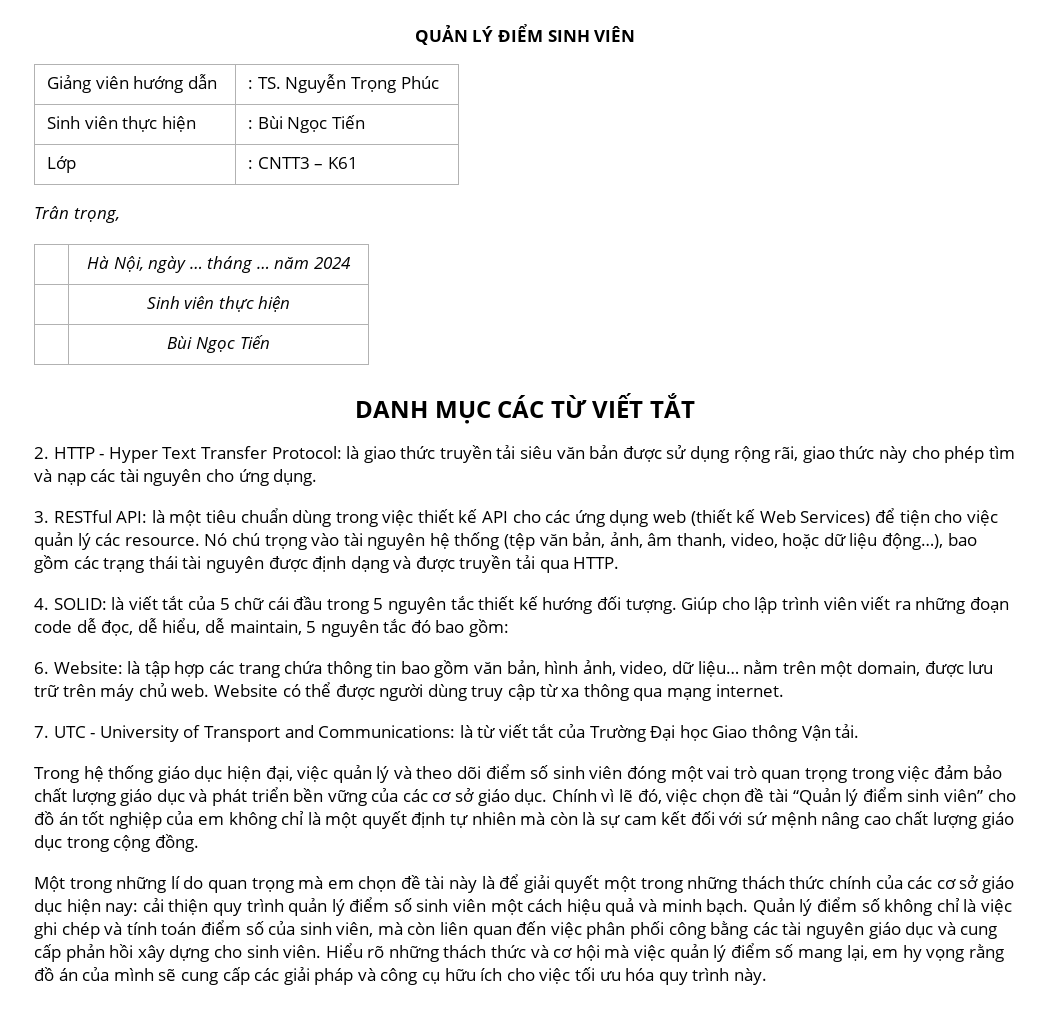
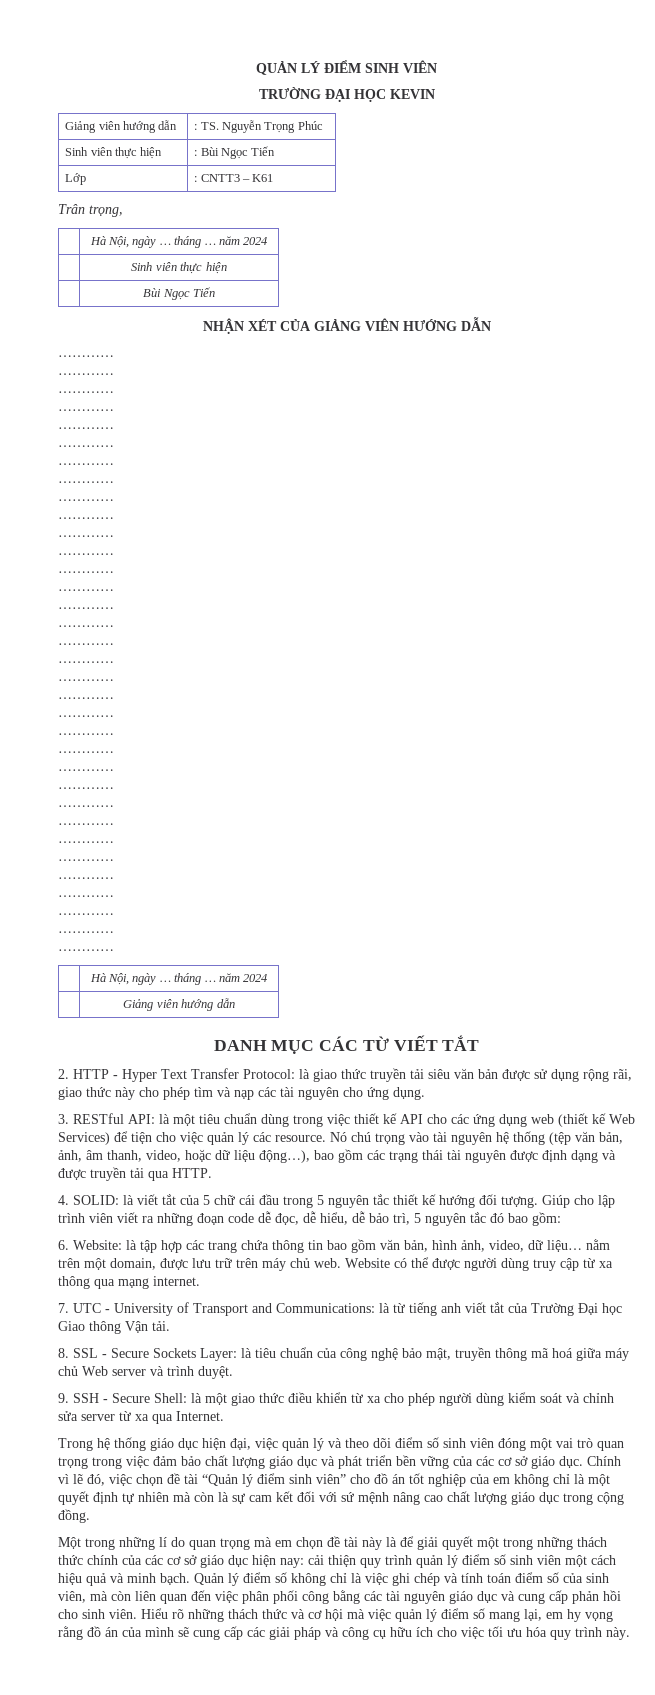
+ TRƯỜNG ĐẠI HỌC KEVIN
+ NHẬN XÉT CỦA GIẢNG VIÊN HƯỚNG DẪN
+ …………
+ …………
+ …………
+ …………
+ …………
+ …………
+ …………
+ …………
+ …………
+ …………
+ …………
+ …………
+ …………
+ …………
+ …………
+ …………
+ …………
+ …………
+ …………
+ …………
+ …………
+ …………
+ …………
+ …………
+ …………
+ …………
+ …………
+ …………
+ …………
+ …………
+ …………
+ …………
+ …………
+ …………
+ | Hà Nội, ngày … tháng … năm 2024
+ | Giảng viên hướng dẫn
- Giúp cho lập trình viên viết ra những đoạn code dễ đọc, dễ hiểu, dễ maintain, 5 nguyên tắc đó bao gồm:
+ Giúp cho lập trình viên viết ra những đoạn code dễ đọc, dễ hiểu, dễ bảo trì, 5 nguyên tắc đó bao gồm:
- 7. UTC - University of Transport and Communications: là từ viết tắt của Trường Đại học Giao thông Vận tải.
+ 7. UTC - University of Transport and Communications: là từ tiếng anh viết tắt của Trường Đại học Giao thông Vận tải.
+ 8. SSL - Secure Sockets Layer: là tiêu chuẩn của công nghệ bảo mật, truyền thông mã hoá giữa máy chủ Web server và trình duyệt.
+ 9. SSH - Secure Shell: là một giao thức điều khiển từ xa cho phép người dùng kiểm soát và chỉnh sửa server từ xa qua Internet.
- Quản lý điểm số không chỉ là việc ghi chép và tính toán điểm số của sinh viên, mà còn liên quan đến việc phân phối công bằng các tài nguyên giáo dục và cung cấp phản hồi xây dựng cho sinh viên.
+ Quản lý điểm số không chỉ là việc ghi chép và tính toán điểm số của sinh viên, mà còn liên quan đến việc phân phối công bằng các tài nguyên giáo dục và cung cấp phản hồi cho sinh viên.

